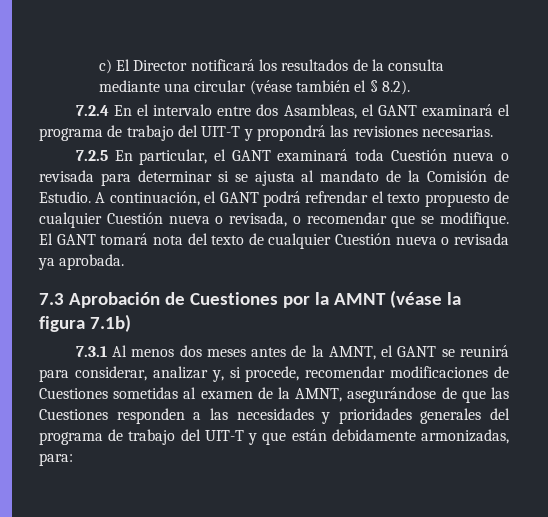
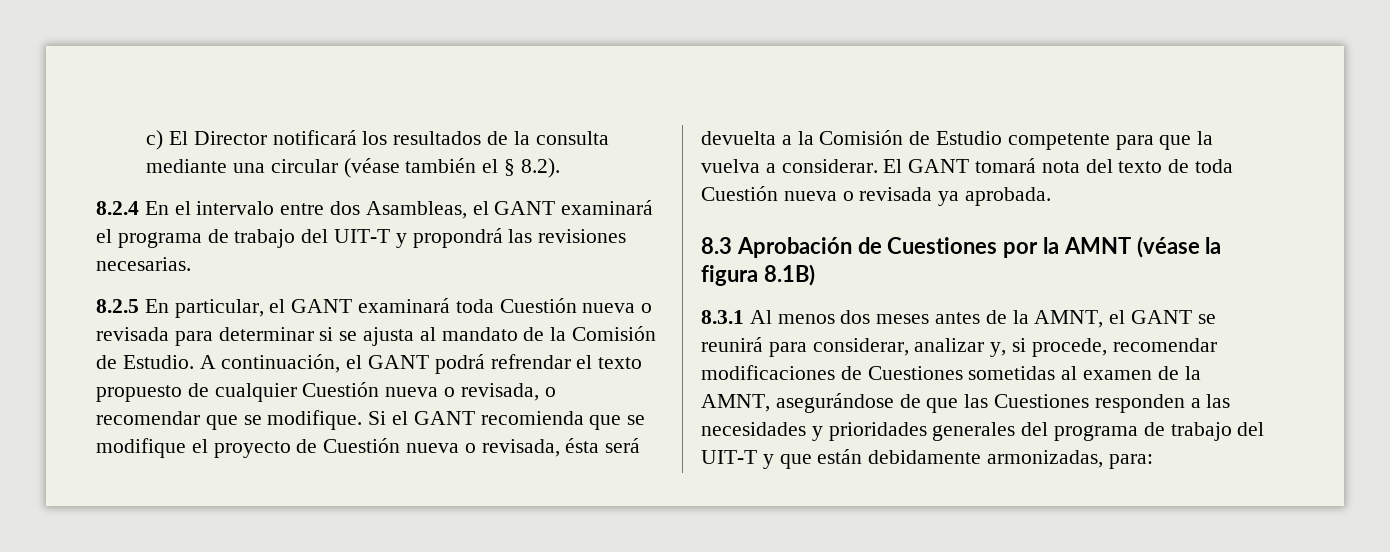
- 7.2.4 En el intervalo entre dos Asambleas, el GANT examinará el programa de trabajo del UIT-T y propondrá las revisiones necesarias.
+ 8.2.4 En el intervalo entre dos Asambleas, el GANT examinará el programa de trabajo del UIT-T y propondrá las revisiones necesarias.
- 7.2.5 En particular, el GANT examinará toda Cuestión nueva o revisada para determinar si se ajusta al mandato de la Comisión de Estudio.
+ 8.2.5 En particular, el GANT examinará toda Cuestión nueva o revisada para determinar si se ajusta al mandato de la Comisión de Estudio.
+ Si el GANT recomienda que se modifique el proyecto de Cuestión nueva o revisada, ésta será devuelta a la Comisión de Estudio competente para que la vuelva a considerar.
- El GANT tomará nota del texto de cualquier Cuestión nueva o revisada ya aprobada.
+ El GANT tomará nota del texto de toda Cuestión nueva o revisada ya aprobada.
- 7.3 Aprobación de Cuestiones por la AMNT (véase la figura 7.1b)
- 7.3.1 Al menos dos meses antes de la AMNT, el GANT se reunirá para considerar, analizar y, si procede, recomendar modificaciones de Cuestiones sometidas al examen de la AMNT, asegurándose de que las Cuestiones responden a las necesidades y prioridades generales del programa de trabajo del UIT-T y que están debidamente armonizadas, para:
+ 8.3 Aprobación de Cuestiones por la AMNT (véase la figura 8.1B)
+ 8.3.1 Al menos dos meses antes de la AMNT, el GANT se reunirá para considerar, analizar y, si procede, recomendar modificaciones de Cuestiones sometidas al examen de la AMNT, asegurándose de que las Cuestiones responden a las necesidades y prioridades generales del programa de trabajo del UIT-T y que están debidamente armonizadas, para:

